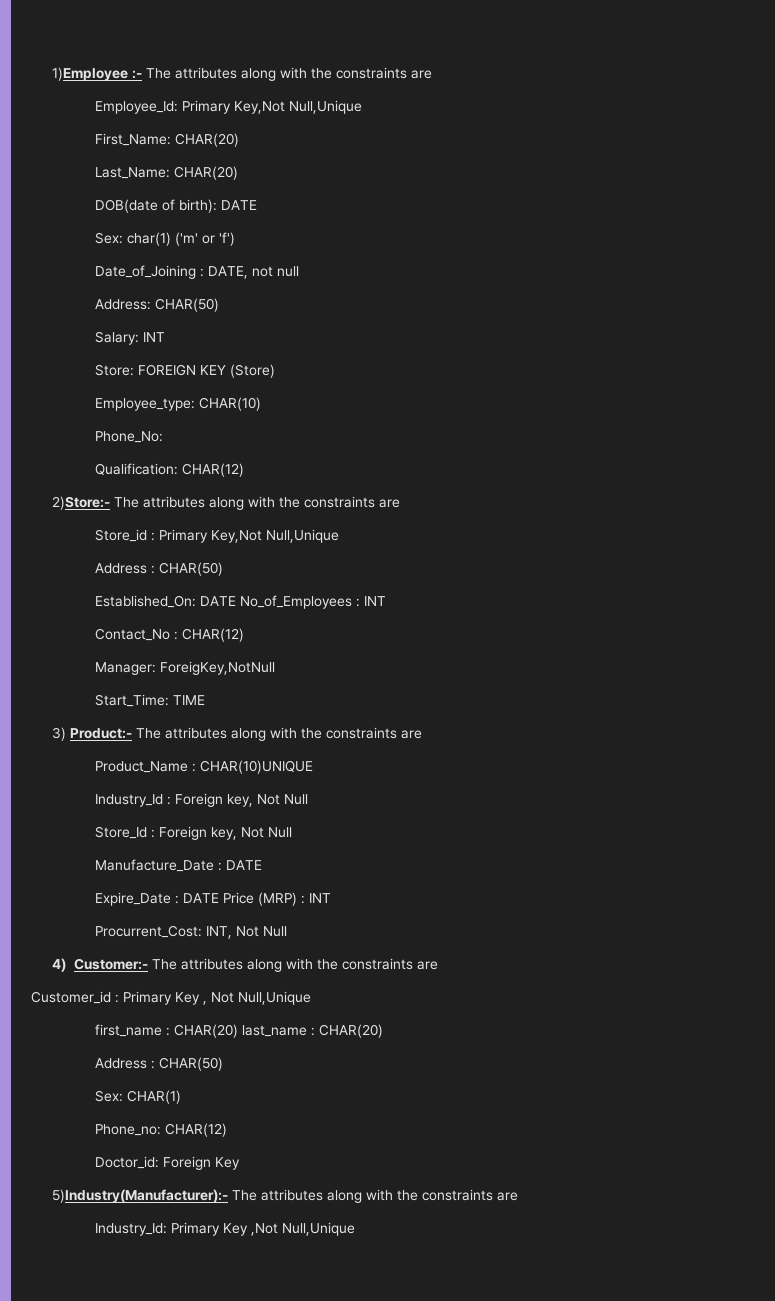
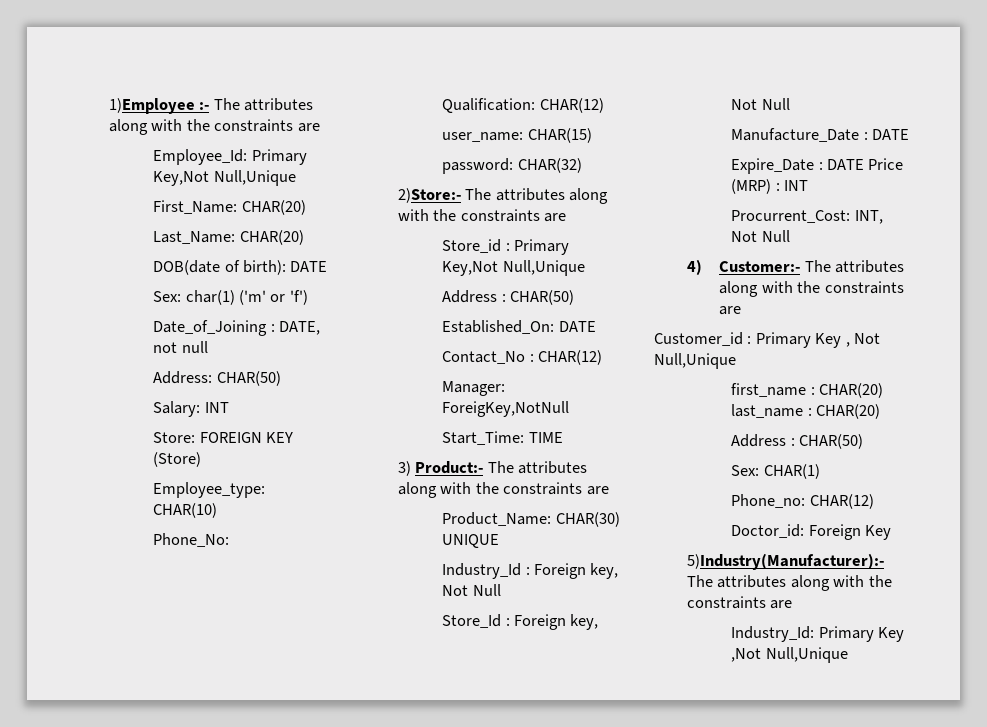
+ user_name: CHAR(15)
+ password: CHAR(32)
- Established_On: DATE No_of_Employees : INT
+ Established_On: DATE
- Product_Name : CHAR(10)UNIQUE
+ Product_Name: CHAR(30) UNIQUE

